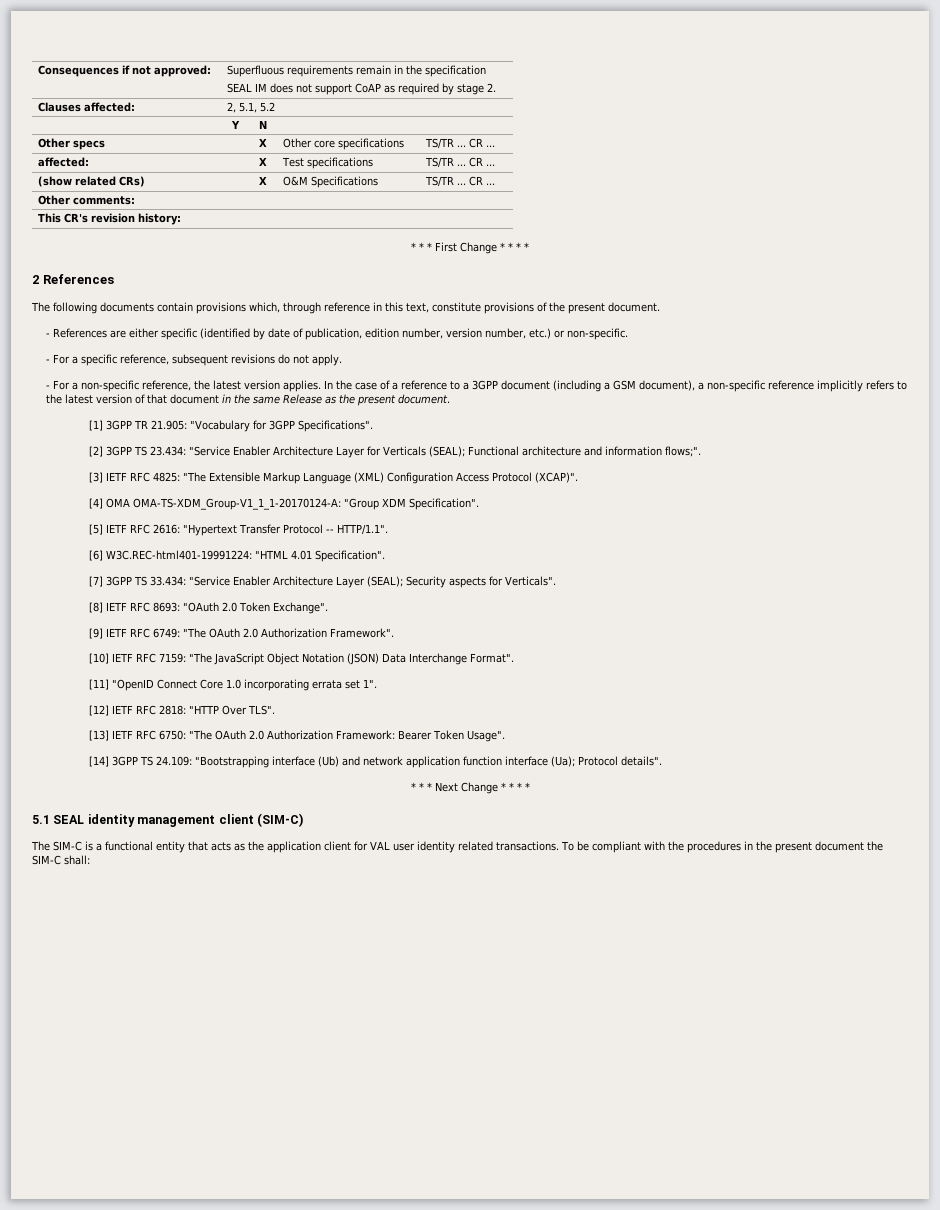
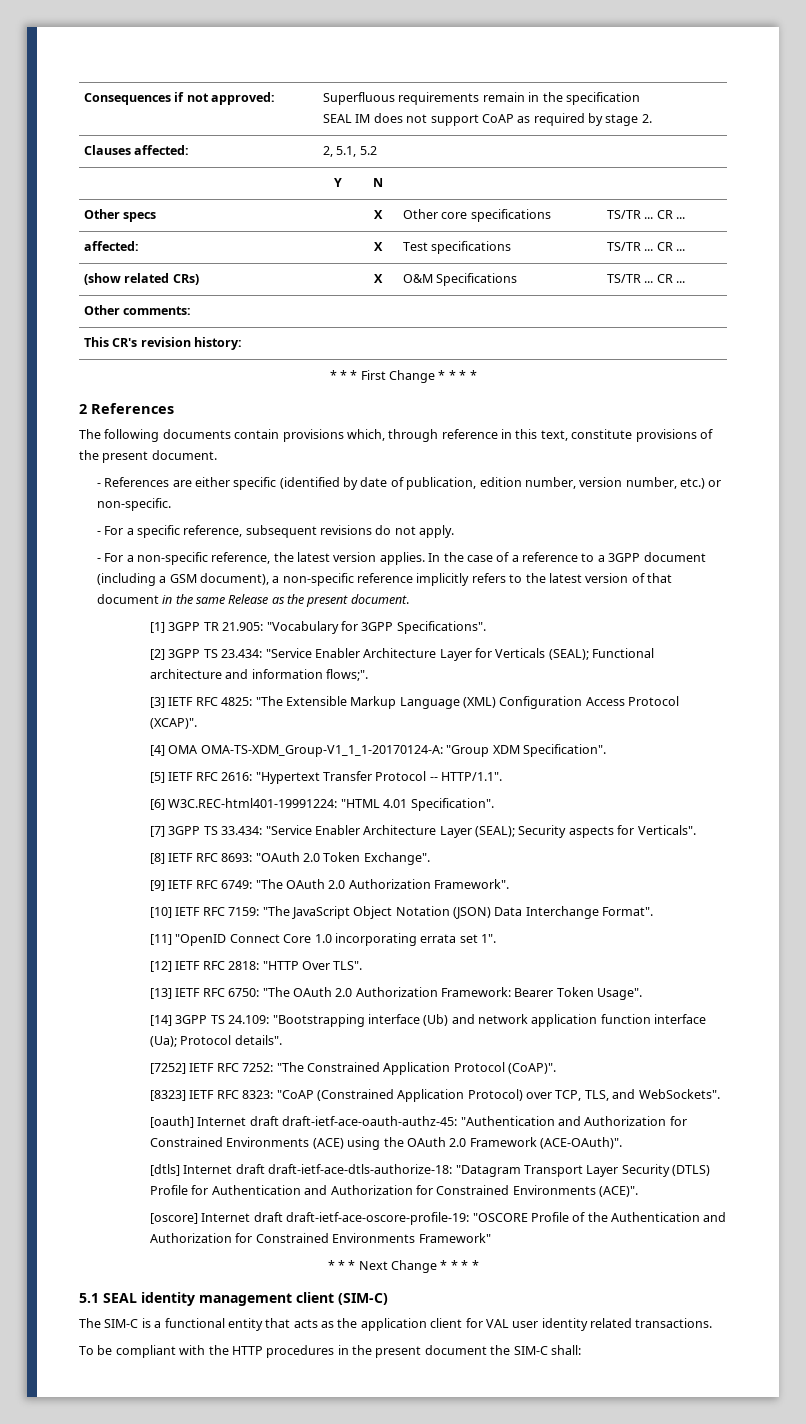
+ [7252] IETF RFC 7252: "The Constrained Application Protocol (CoAP)".
+ [8323] IETF RFC 8323: "CoAP (Constrained Application Protocol) over TCP, TLS, and WebSockets".
+ [oauth] Internet draft draft-ietf-ace-oauth-authz-45: "Authentication and Authorization for Constrained Environments (ACE) using the OAuth 2.0 Framework (ACE-OAuth)".
+ [dtls] Internet draft draft-ietf-ace-dtls-authorize-18: "Datagram Transport Layer Security (DTLS) Profile for Authentication and Authorization for Constrained Environments (ACE)".
+ [oscore] Internet draft draft-ietf-ace-oscore-profile-19: "OSCORE Profile of the Authentication and Authorization for Constrained Environments Framework"
- The SIM-C is a functional entity that acts as the application client for VAL user identity related transactions. To be compliant with the procedures in the present document the SIM-C shall:
+ The SIM-C is a functional entity that acts as the application client for VAL user identity related transactions.
+ To be compliant with the HTTP procedures in the present document the SIM-C shall:

